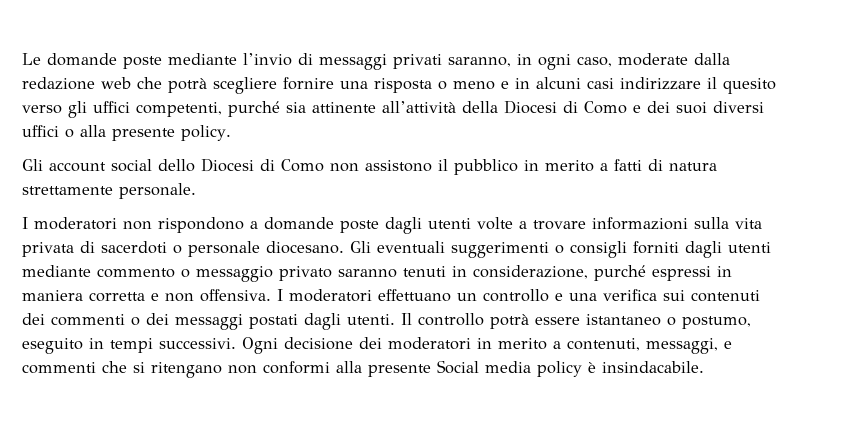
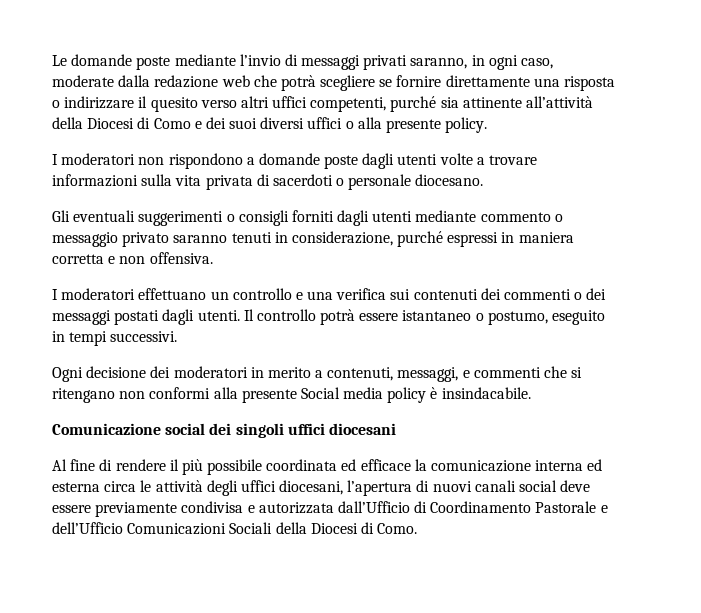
- Le domande poste mediante l’invio di messaggi privati saranno, in ogni caso, moderate dalla redazione web che potrà scegliere fornire una risposta o meno e in alcuni casi indirizzare il quesito verso gli uffici competenti, purché sia attinente all’attività della Diocesi di Como e dei suoi diversi uffici o alla presente policy.
+ Le domande poste mediante l’invio di messaggi privati saranno, in ogni caso, moderate dalla redazione web che potrà scegliere se fornire direttamente una risposta o indirizzare il quesito verso altri uffici competenti, purché sia attinente all’attività della Diocesi di Como e dei suoi diversi uffici o alla presente policy.
- Gli account social dello Diocesi di Como non assistono il pubblico in merito a fatti di natura strettamente personale.
- I moderatori non rispondono a domande poste dagli utenti volte a trovare informazioni sulla vita privata di sacerdoti o personale diocesano. Gli eventuali suggerimenti o consigli forniti dagli utenti mediante commento o messaggio privato saranno tenuti in considerazione, purché espressi in maniera corretta e non offensiva. I moderatori effettuano un controllo e una verifica sui contenuti dei commenti o dei messaggi postati dagli utenti.
+ I moderatori non rispondono a domande poste dagli utenti volte a trovare informazioni sulla vita privata di sacerdoti o personale diocesano.
+ Gli eventuali suggerimenti o consigli forniti dagli utenti mediante commento o messaggio privato saranno tenuti in considerazione, purché espressi in maniera corretta e non offensiva.
+ I moderatori effettuano un controllo e una verifica sui contenuti dei commenti o dei messaggi postati dagli utenti.
- Il controllo potrà essere istantaneo o postumo, eseguito in tempi successivi. Ogni decisione dei moderatori in merito a contenuti, messaggi, e commenti che si ritengano non conformi alla presente Social media policy è insindacabile.
+ Il controllo potrà essere istantaneo o postumo, eseguito in tempi successivi.
+ Ogni decisione dei moderatori in merito a contenuti, messaggi, e commenti che si ritengano non conformi alla presente Social media policy è insindacabile.
+ Comunicazione social dei singoli uffici diocesani
+ Al fine di rendere il più possibile coordinata ed efficace la comunicazione interna ed esterna circa le attività degli uffici diocesani, l’apertura di nuovi canali social deve essere previamente condivisa e autorizzata dall’Ufficio di Coordinamento Pastorale e dell’Ufficio Comunicazioni Sociali della Diocesi di Como.

